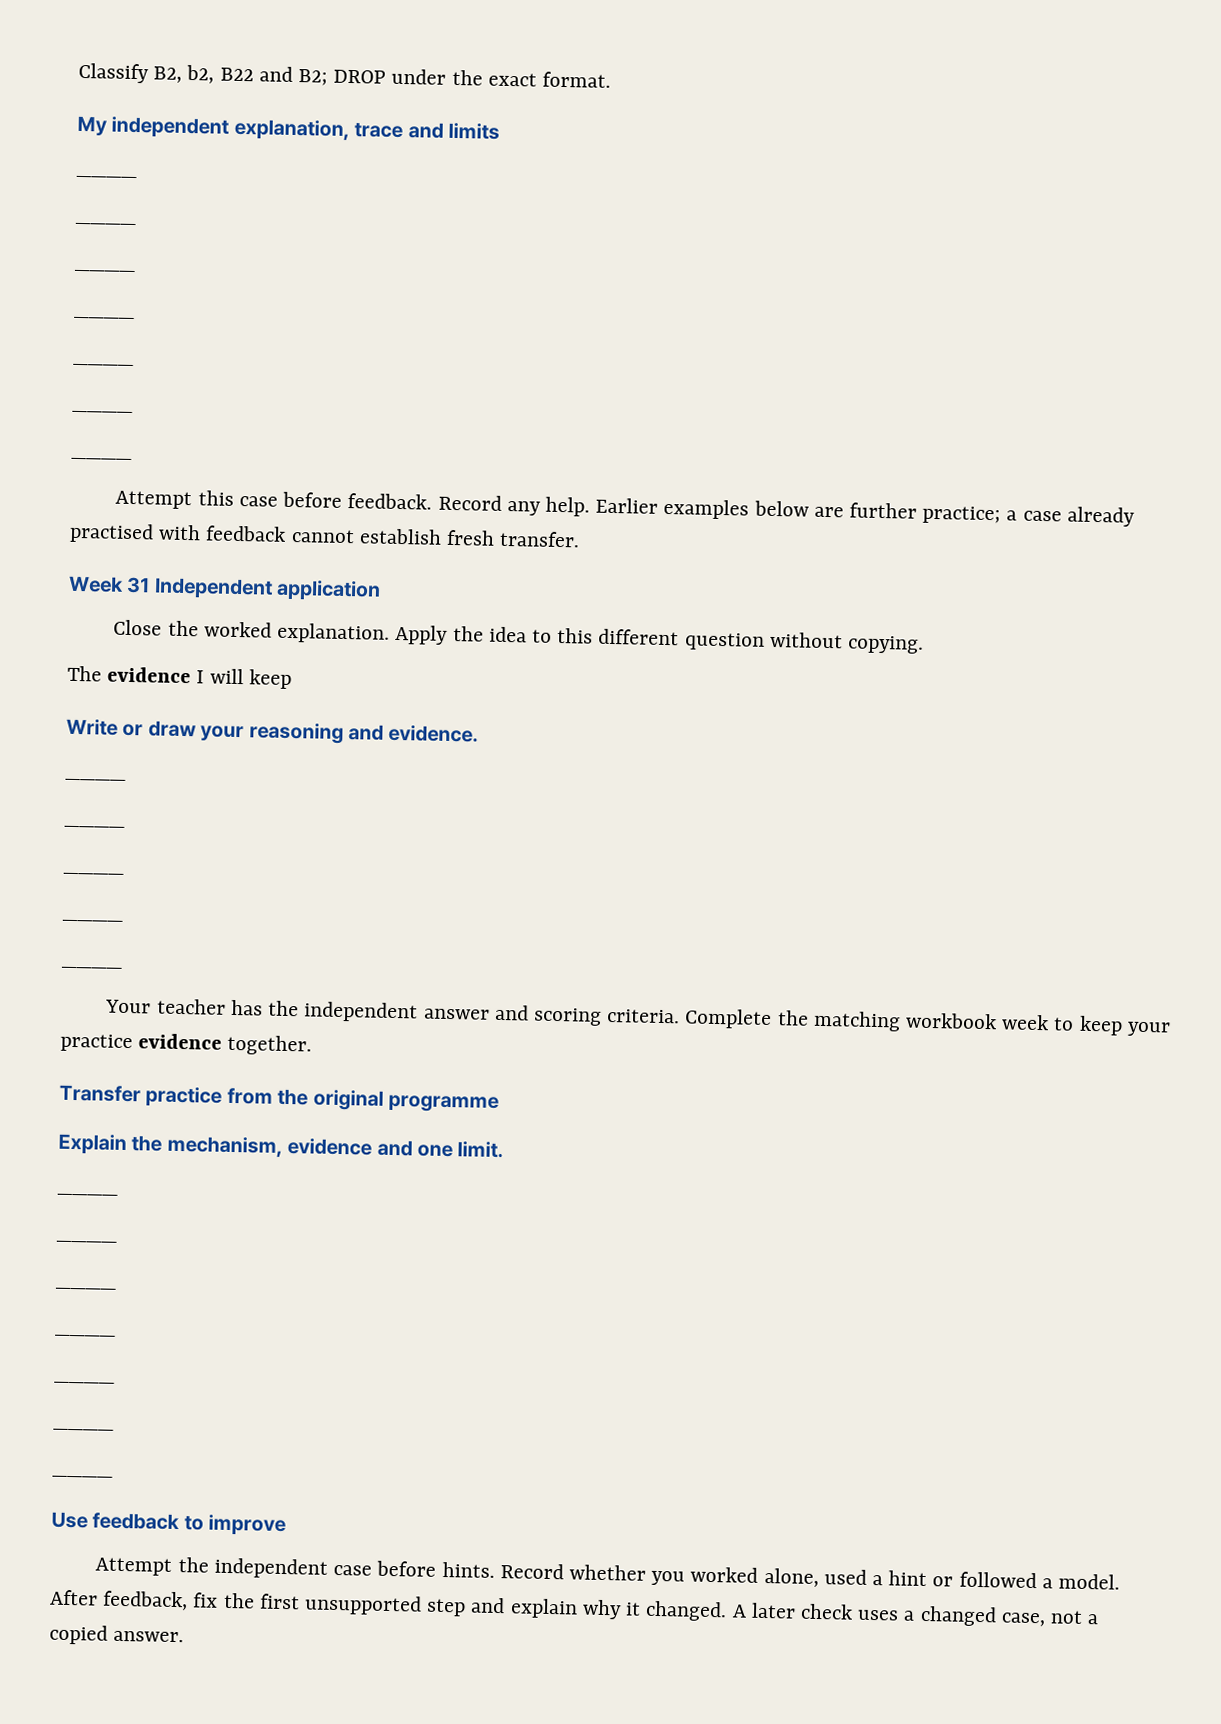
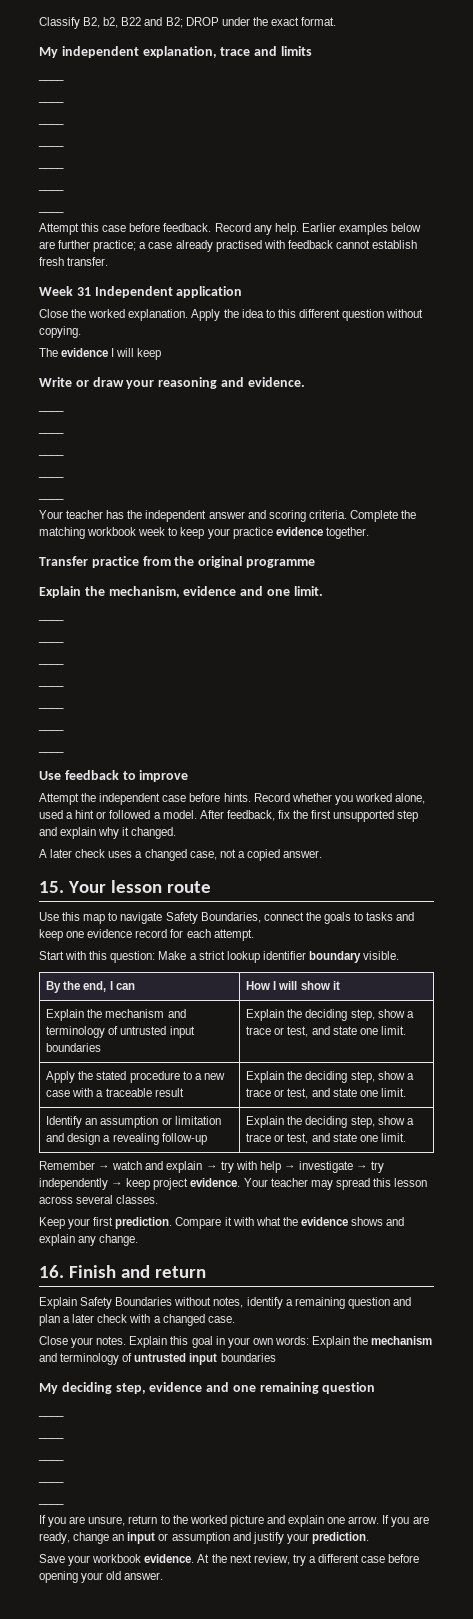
- After feedback, fix the first unsupported step and explain why it changed. A later check uses a changed case, not a copied answer.
+ After feedback, fix the first unsupported step and explain why it changed.
+ A later check uses a changed case, not a copied answer.
+ 15. Your lesson route
+ Use this map to navigate Safety Boundaries, connect the goals to tasks and keep one evidence record for each attempt.
+ Start with this question: Make a strict lookup identifier boundary visible.
+ By the end, I can | How I will show it
+ Explain the mechanism and terminology of untrusted input boundaries | Explain the deciding step, show a trace or test, and state one limit.
+ Apply the stated procedure to a new case with a traceable result | Explain the deciding step, show a trace or test, and state one limit.
+ Identify an assumption or limitation and design a revealing follow-up | Explain the deciding step, show a trace or test, and state one limit.
+ Remember → watch and explain → try with help → investigate → try independently → keep project evidence. Your teacher may spread this lesson across several classes.
+ Keep your first prediction. Compare it with what the evidence shows and explain any change.
+ 16. Finish and return
+ Explain Safety Boundaries without notes, identify a remaining question and plan a later check with a changed case.
+ Close your notes. Explain this goal in your own words: Explain the mechanism and terminology of untrusted input boundaries
+ My deciding step, evidence and one remaining question
+ ____
+ ____
+ ____
+ ____
+ ____
+ If you are unsure, return to the worked picture and explain one arrow. If you are ready, change an input or assumption and justify your prediction.
+ Save your workbook evidence. At the next review, try a different case before opening your old answer.

